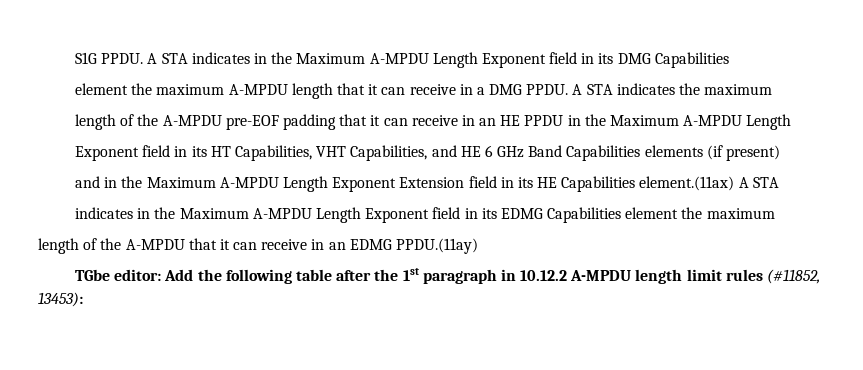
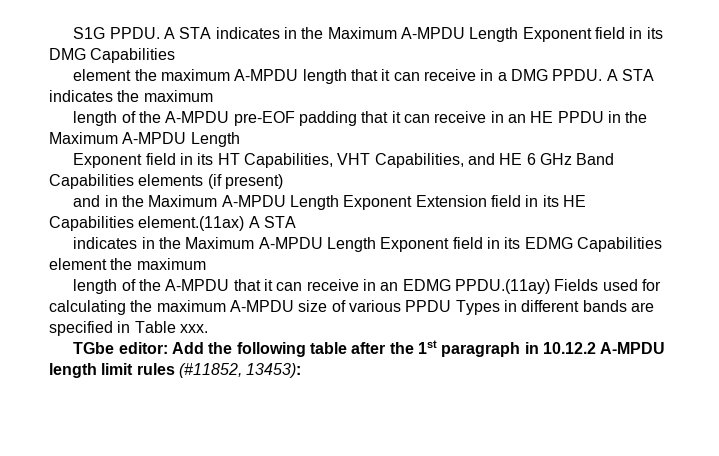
- length of the A-MPDU that it can receive in an EDMG PPDU.(11ay)
+ length of the A-MPDU that it can receive in an EDMG PPDU.(11ay) Fields used for calculating the maximum A-MPDU size of various PPDU Types in different bands are specified in Table xxx.

